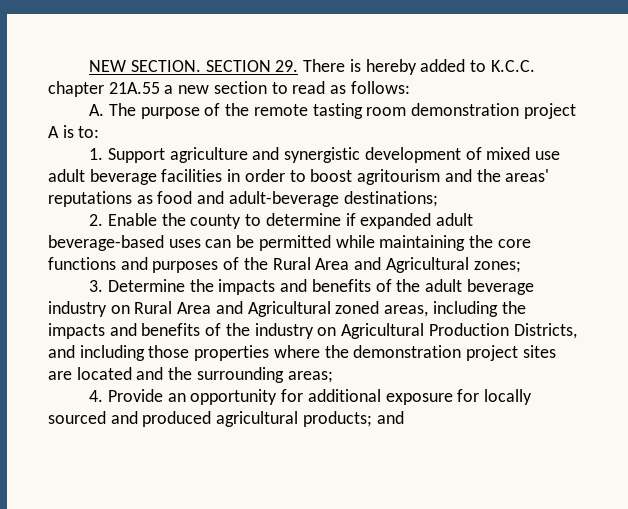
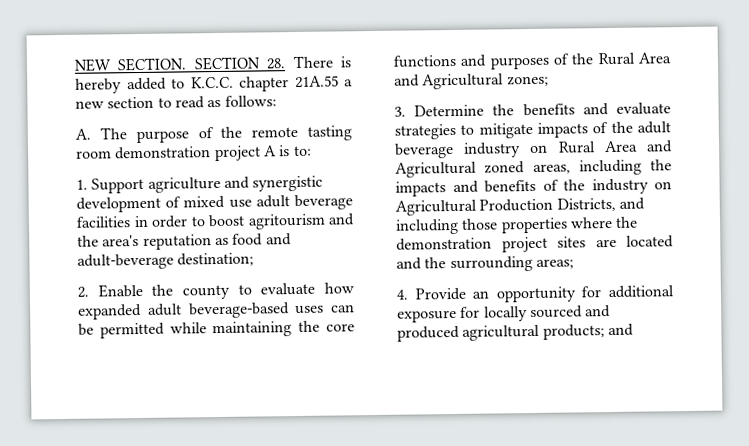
- SECTION 29. There is hereby added to K.C.C. chapter 21A.55 a new section to read as follows:
+ SECTION 28. There is hereby added to K.C.C. chapter 21A.55 a new section to read as follows:
- 1. Support agriculture and synergistic development of mixed use adult beverage facilities in order to boost agritourism and the areas' reputations as food and adult-beverage destinations;
+ 1. Support agriculture and synergistic development of mixed use adult beverage facilities in order to boost agritourism and the area's reputation as food and adult-beverage destination;
- 2. Enable the county to determine if expanded adult beverage-based uses can be permitted while maintaining the core functions and purposes of the Rural Area and Agricultural zones;
+ 2. Enable the county to evaluate how expanded adult beverage-based uses can be permitted while maintaining the core functions and purposes of the Rural Area and Agricultural zones;
- 3. Determine the impacts and benefits of the adult beverage industry on Rural Area and Agricultural zoned areas, including the impacts and benefits of the industry on Agricultural Production Districts, and including those properties where the demonstration project sites are located and the surrounding areas;
+ 3. Determine the benefits and evaluate strategies to mitigate impacts of the adult beverage industry on Rural Area and Agricultural zoned areas, including the impacts and benefits of the industry on Agricultural Production Districts, and including those properties where the demonstration project sites are located and the surrounding areas;

